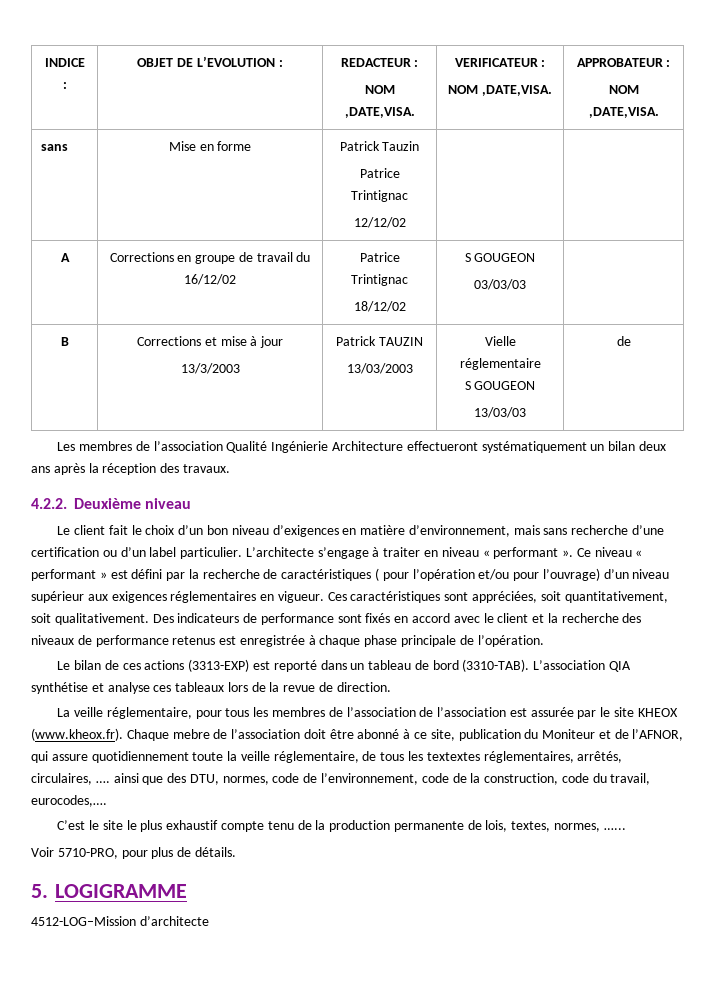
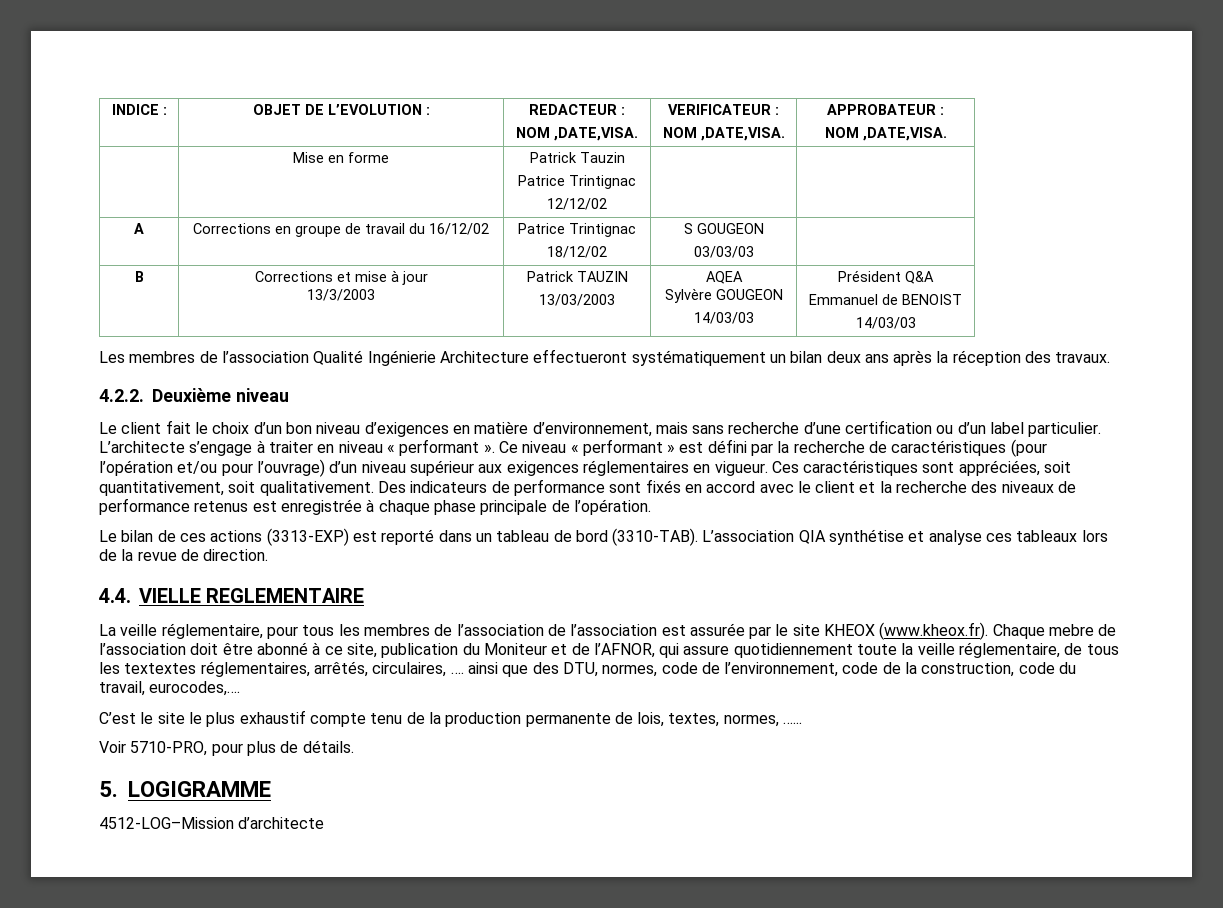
- sans | Mise en forme | Patrick Tauzin
+ | Mise en forme | Patrick Tauzin
  B | Corrections et mise à jour
  13/3/2003 | Patrick TAUZIN
- 13/03/2003 | Vielle réglementaire
- S GOUGEON
- 13/03/03 | de
+ 13/03/2003 | AQEA
+ Sylvère GOUGEON
+ 14/03/03 | Président Q&A
+ Emmanuel de BENOIST
+ 14/03/03
- Ce niveau « performant » est défini par la recherche de caractéristiques ( pour l’opération et/ou pour l’ouvrage) d’un niveau supérieur aux exigences réglementaires en vigueur.
+ Ce niveau « performant » est défini par la recherche de caractéristiques (pour l’opération et/ou pour l’ouvrage) d’un niveau supérieur aux exigences réglementaires en vigueur.
+ 4.4. VIELLE REGLEMENTAIRE

